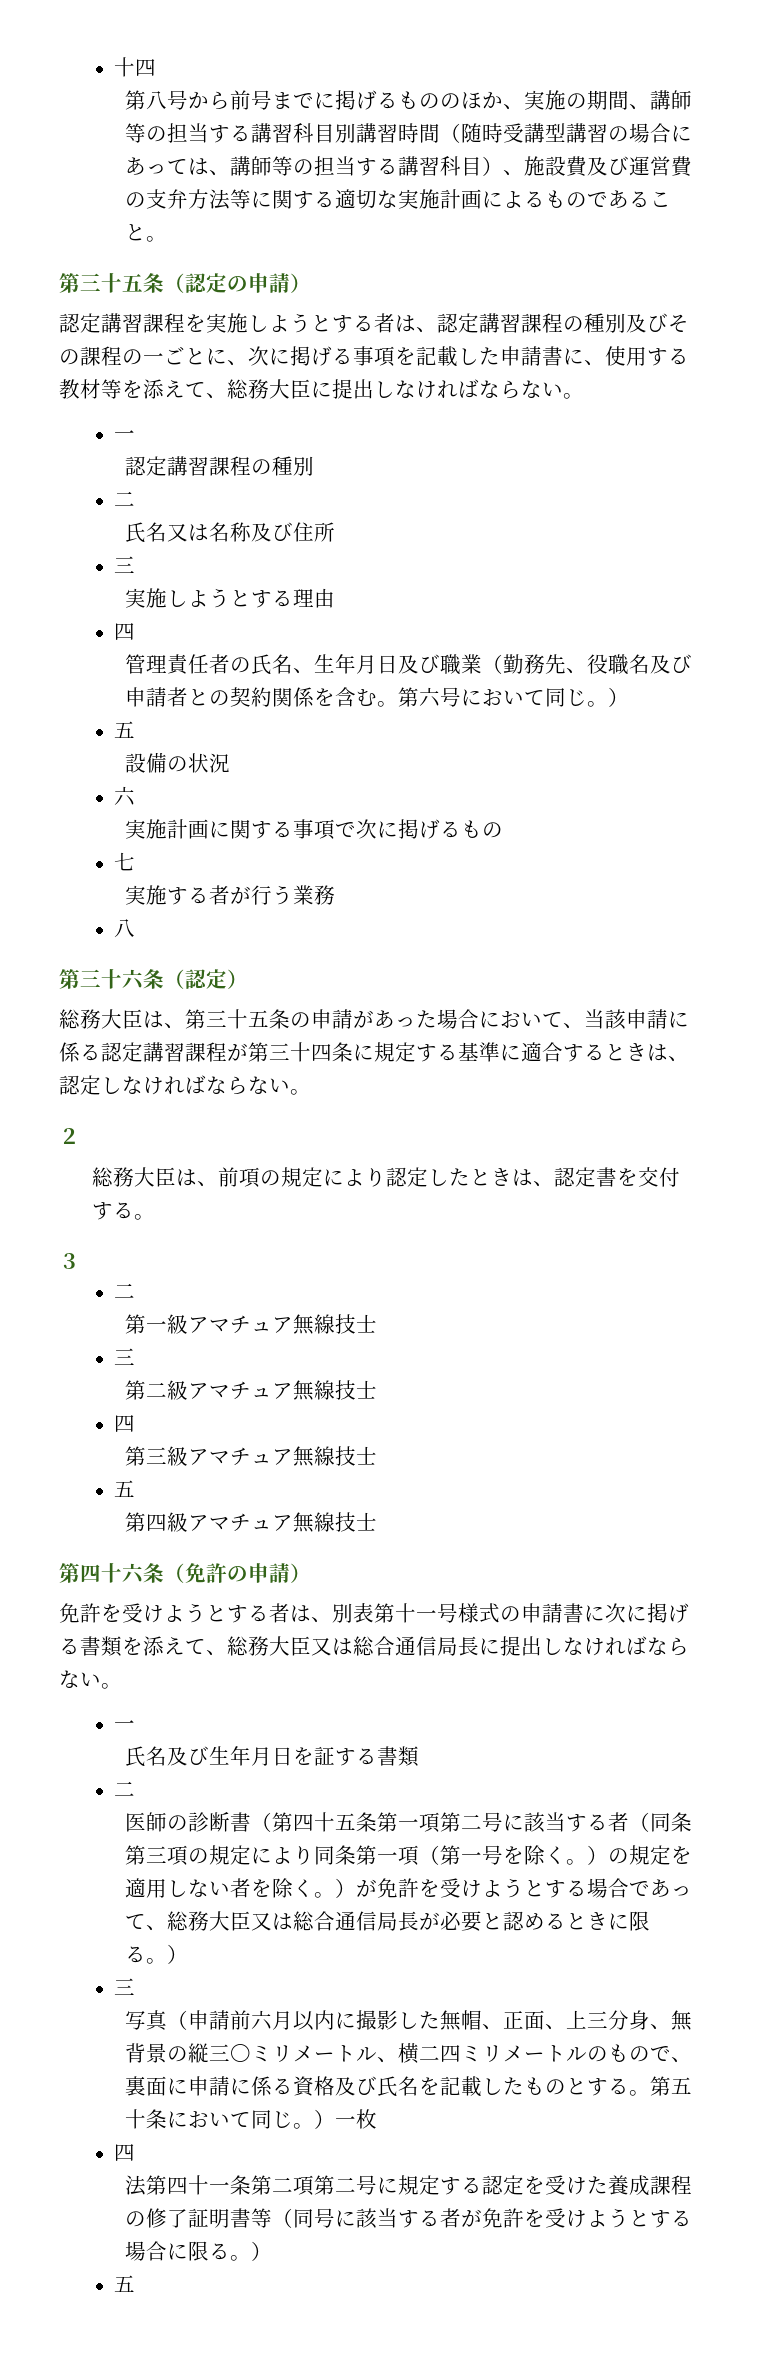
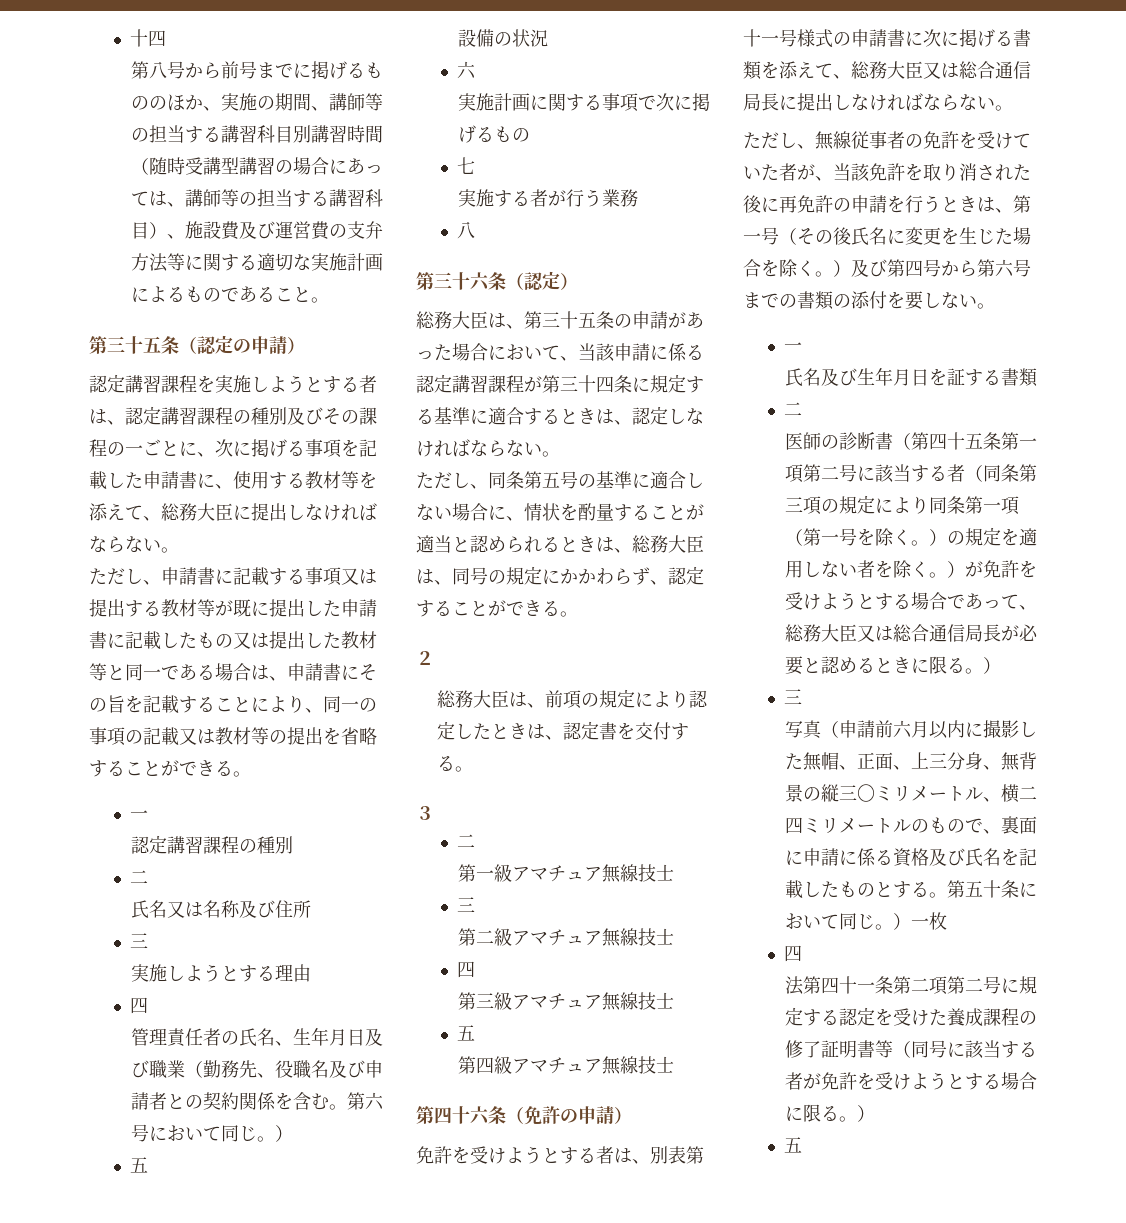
+ ただし、申請書に記載する事項又は提出する教材等が既に提出した申請書に記載したもの又は提出した教材等と同一である場合は、申請書にその旨を記載することにより、同一の事項の記載又は教材等の提出を省略することができる。
+ ただし、同条第五号の基準に適合しない場合に、情状を酌量することが適当と認められるときは、総務大臣は、同号の規定にかかわらず、認定することができる。
+ ただし、無線従事者の免許を受けていた者が、当該免許を取り消された後に再免許の申請を行うときは、第一号（その後氏名に変更を生じた場合を除く。）及び第四号から第六号までの書類の添付を要しない。

